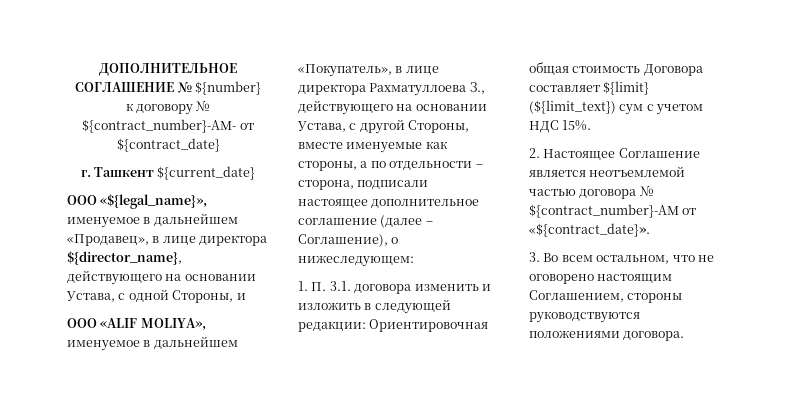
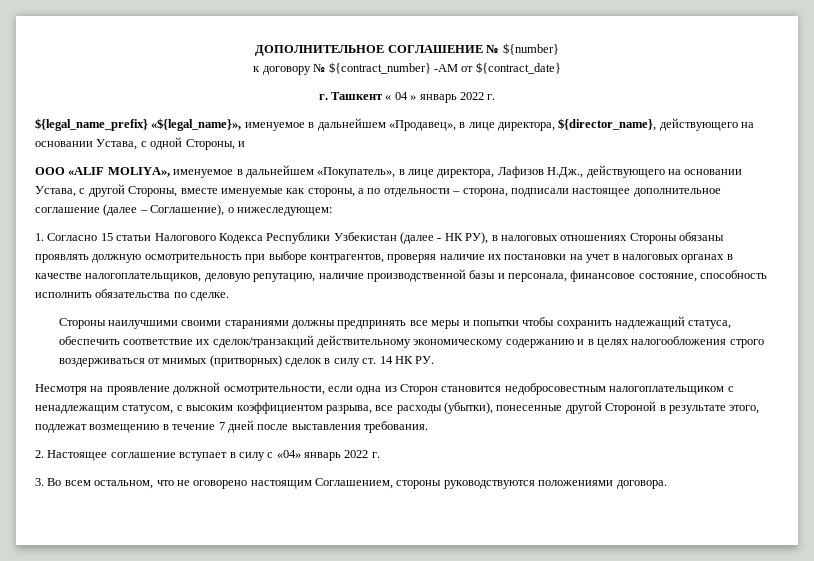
- к договору № ${contract_number}-AM- от ${contract_date}
+ к договору № ${contract_number} -AM от ${contract_date}
- г. Ташкент ${current_date}
- ООО «${legal_name}», именуемое в дальнейшем «Продавец», в лице директора ${director_name}, действующего на основании Устава, с одной Стороны, и
+ г. Ташкент « 04 » январь 2022 г.
+ ${legal_name_prefix} «${legal_name}», именуемое в дальнейшем «Продавец», в лице директора, ${director_name}, действующего на основании Устава, с одной Стороны, и
- ООО «ALIF MOLIYA», именуемое в дальнейшем «Покупатель», в лице директора Рахматуллоева З., действующего на основании Устава, с другой Стороны, вместе именуемые как стороны, а по отдельности – сторона, подписали настоящее дополнительное соглашение (далее – Соглашение), о нижеследующем:
+ ООО «ALIF MOLIYA», именуемое в дальнейшем «Покупатель», в лице директора, Лафизов Н.Дж., действующего на основании Устава, с другой Стороны, вместе именуемые как стороны, а по отдельности – сторона, подписали настоящее дополнительное соглашение (далее – Соглашение), о нижеследующем:
- 1. П. 3.1. договора изменить и изложить в следующей редакции: Ориентировочная общая стоимость Договора составляет ${limit} (${limit_text}) сум с учетом НДС 15%.
- 2. Настоящее Соглашение является неотъемлемой частью договора № ${contract_number}-AM от «${contract_date}».
+ 1. Согласно 15 статьи Налогового Кодекса Республики Узбекистан (далее - НК РУ), в налоговых отношениях Стороны обязаны проявлять должную осмотрительность при выборе контрагентов, проверяя наличие их постановки на учет в налоговых органах в качестве налогоплательщиков, деловую репутацию, наличие производственной базы и персонала, финансовое состояние, способность исполнить обязательства по сделке.
+ Стороны наилучшими своими стараниями должны предпринять все меры и попытки чтобы сохранить надлежащий статуса, обеспечить соответствие их сделок/транзакций действительному экономическому содержанию и в целях налогообложения строго воздерживаться от мнимых (притворных) сделок в силу ст. 14 НК РУ.
+ Несмотря на проявление должной осмотрительности, если одна из Сторон становится недобросовестным налогоплательщиком с ненадлежащим статусом, с высоким коэффициентом разрыва, все расходы (убытки), понесенные другой Стороной в результате этого, подлежат возмещению в течение 7 дней после выставления требования.
+ 2. Настоящее соглашение вступает в силу с «04» январь 2022 г.

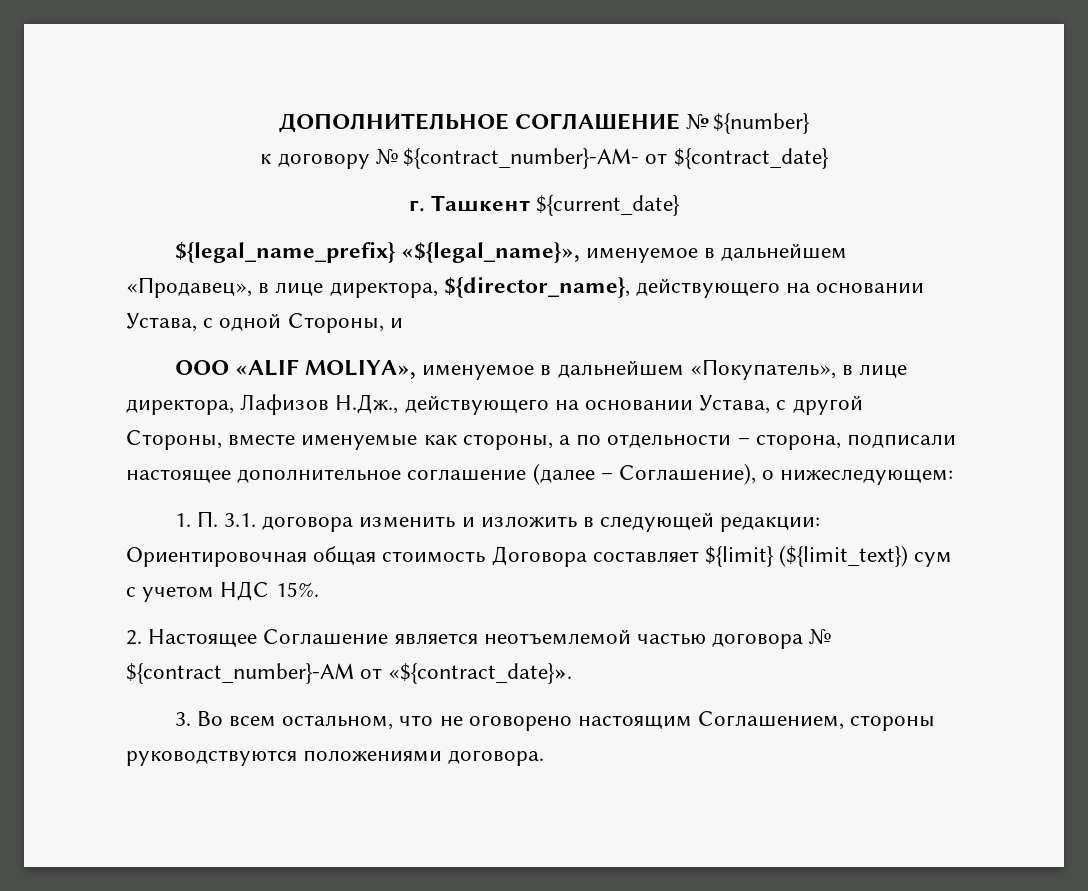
- к договору № ${contract_number} -AM от ${contract_date}
+ к договору № ${contract_number}-AM- от ${contract_date}
- г. Ташкент « 04 » январь 2022 г.
+ г. Ташкент ${current_date}
- 1. Согласно 15 статьи Налогового Кодекса Республики Узбекистан (далее - НК РУ), в налоговых отношениях Стороны обязаны проявлять должную осмотрительность при выборе контрагентов, проверяя наличие их постановки на учет в налоговых органах в качестве налогоплательщиков, деловую репутацию, наличие производственной базы и персонала, финансовое состояние, способность исполнить обязательства по сделке.
- Стороны наилучшими своими стараниями должны предпринять все меры и попытки чтобы сохранить надлежащий статуса, обеспечить соответствие их сделок/транзакций действительному экономическому содержанию и в целях налогообложения строго воздерживаться от мнимых (притворных) сделок в силу ст. 14 НК РУ.
- Несмотря на проявление должной осмотрительности, если одна из Сторон становится недобросовестным налогоплательщиком с ненадлежащим статусом, с высоким коэффициентом разрыва, все расходы (убытки), понесенные другой Стороной в результате этого, подлежат возмещению в течение 7 дней после выставления требования.
- 2. Настоящее соглашение вступает в силу с «04» январь 2022 г.
+ 1. П. 3.1. договора изменить и изложить в следующей редакции: Ориентировочная общая стоимость Договора составляет ${limit} (${limit_text}) сум с учетом НДС 15%.
+ 2. Настоящее Соглашение является неотъемлемой частью договора № ${contract_number}-AM от «${contract_date}».

